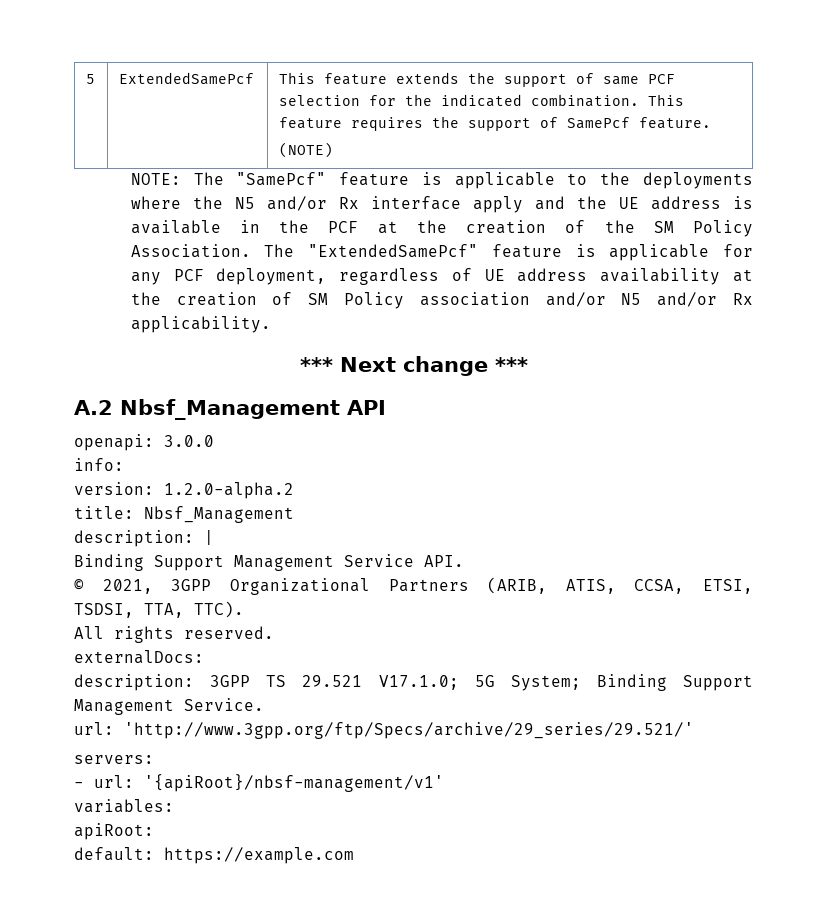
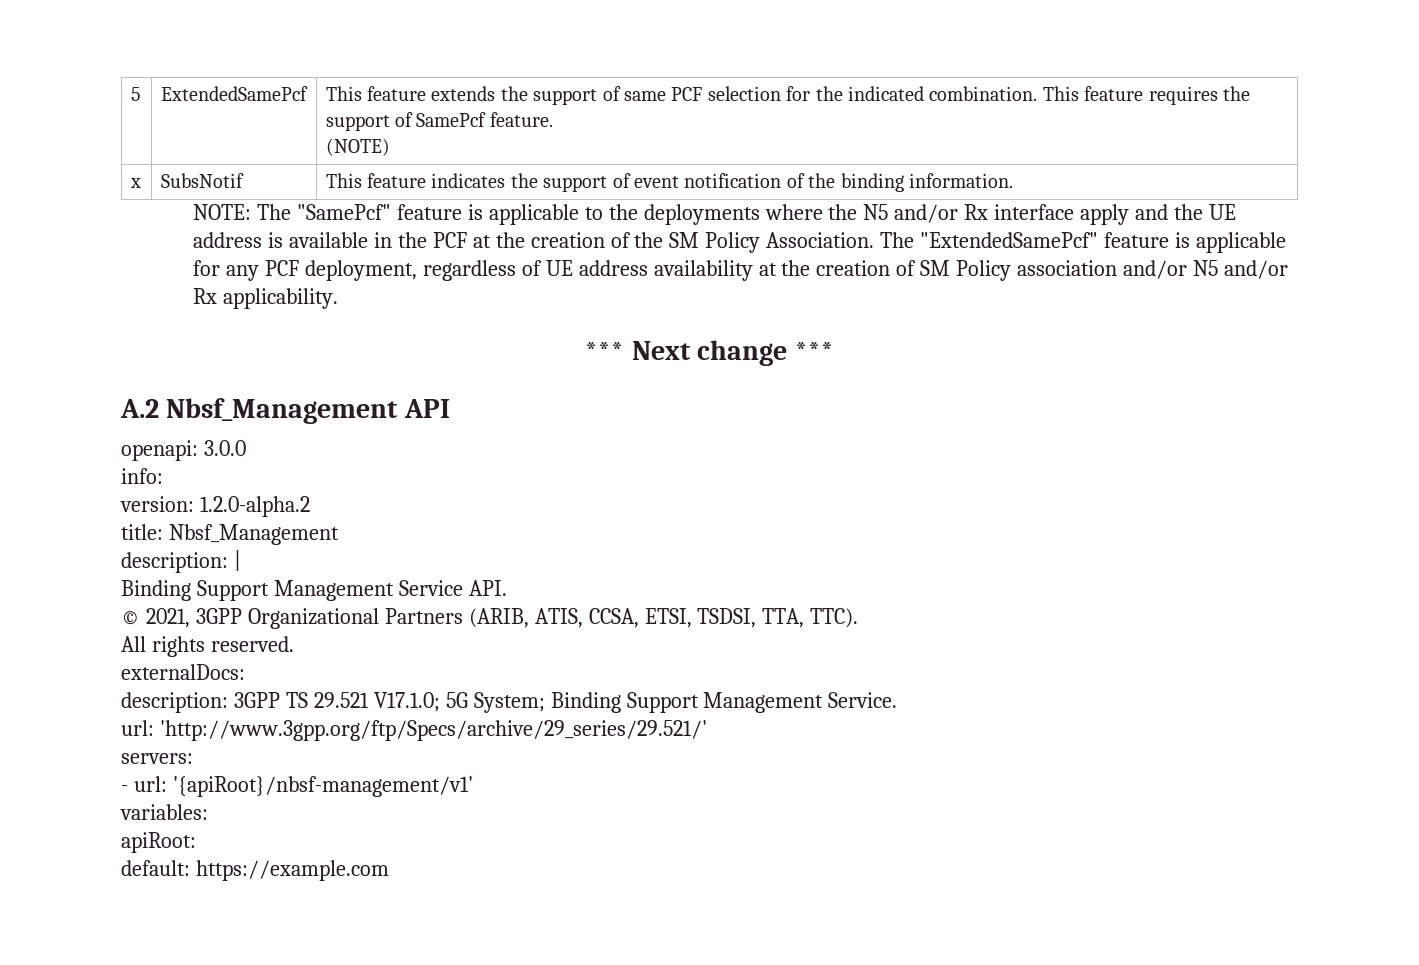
+ x | SubsNotif | This feature indicates the support of event notification of the binding information.

